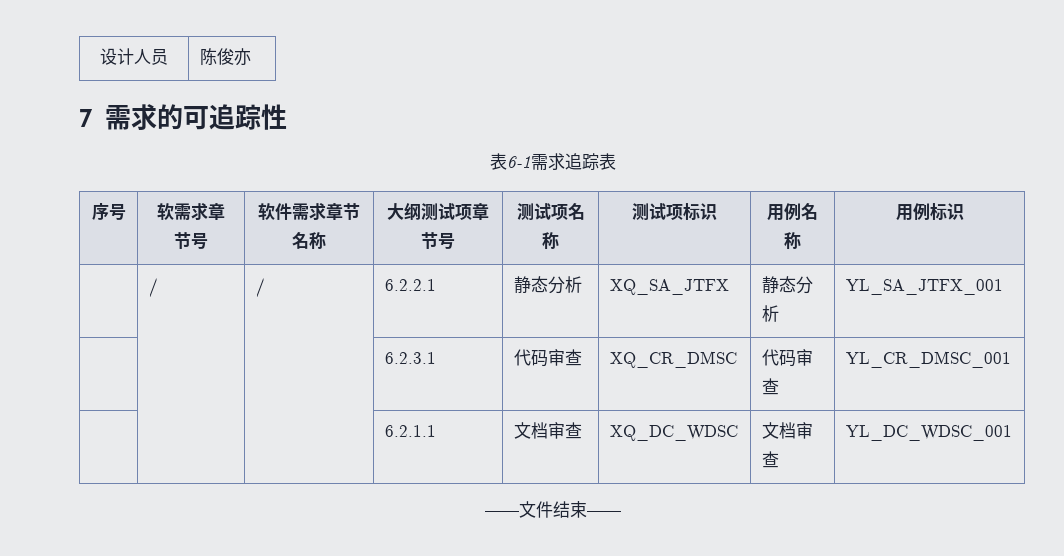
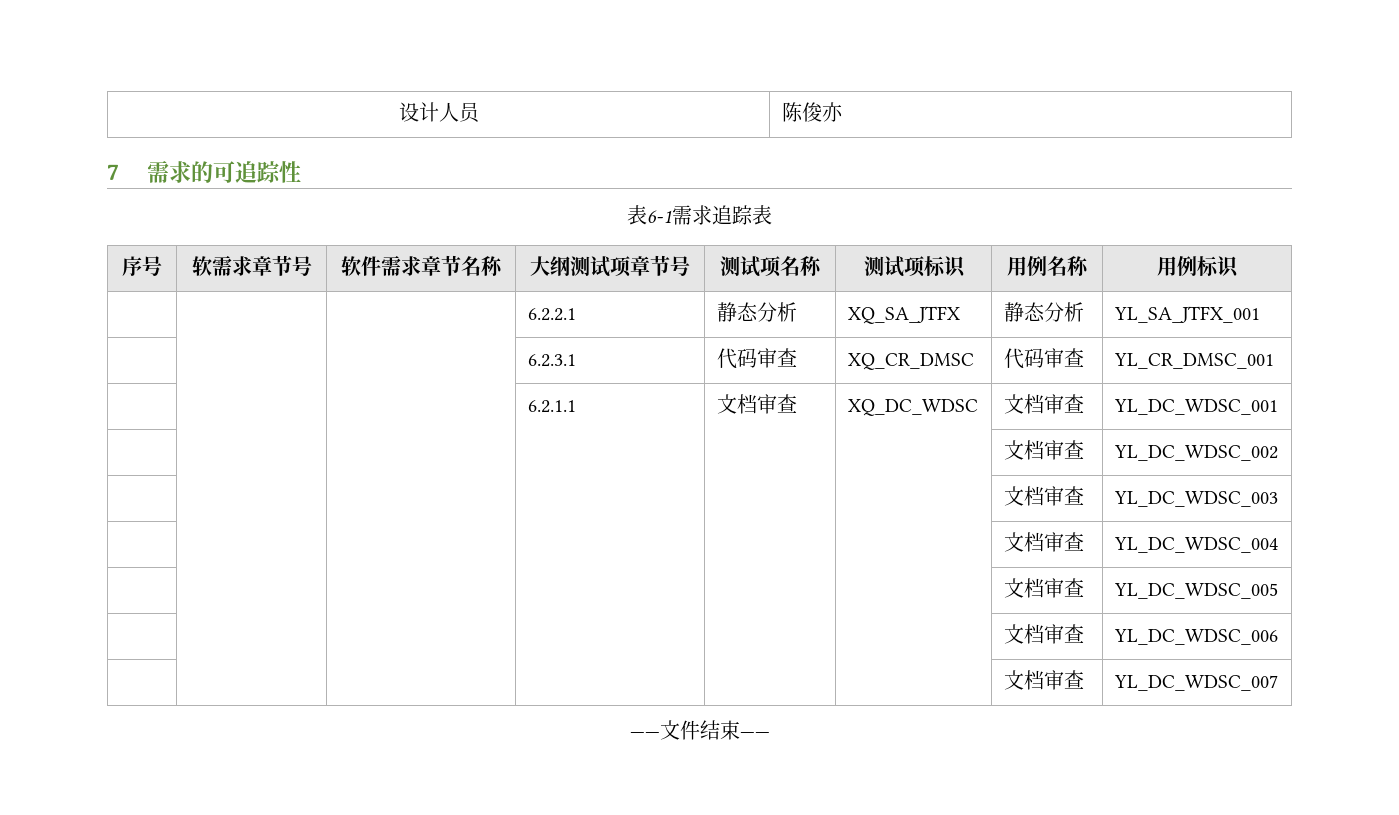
- | / | / | 6.2.2.1 | 静态分析 | XQ_SA_JTFX | 静态分析 | YL_SA_JTFX_001
+ | | | 6.2.2.1 | 静态分析 | XQ_SA_JTFX | 静态分析 | YL_SA_JTFX_001
+ | | | | | | 文档审查 | YL_DC_WDSC_002
+ | | | | | | 文档审查 | YL_DC_WDSC_003
+ | | | | | | 文档审查 | YL_DC_WDSC_004
+ | | | | | | 文档审查 | YL_DC_WDSC_005
+ | | | | | | 文档审查 | YL_DC_WDSC_006
+ | | | | | | 文档审查 | YL_DC_WDSC_007

